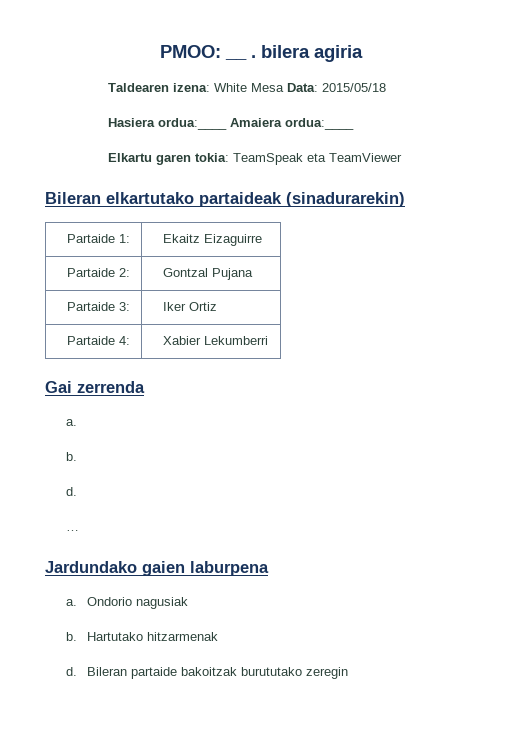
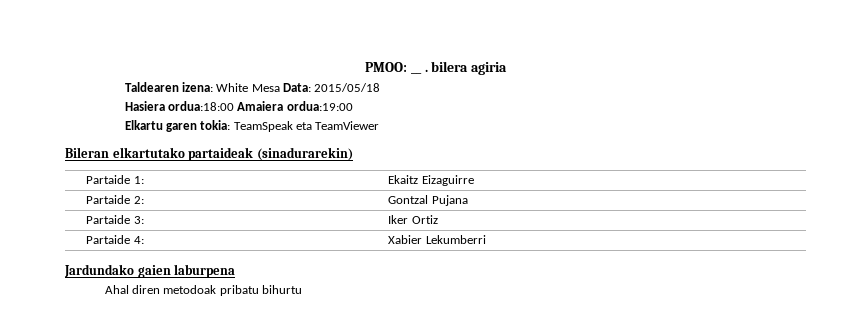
- Hasiera ordua:____ Amaiera ordua:____
+ Hasiera ordua:18:00 Amaiera ordua:19:00
- Gai zerrenda
- a.
- b.
- d.
- …
  Jardundako gaien laburpena
- a. Ondorio nagusiak
- b. Hartutako hitzarmenak
- d. Bileran partaide bakoitzak burututako zeregin
+ Ahal diren metodoak pribatu bihurtu

